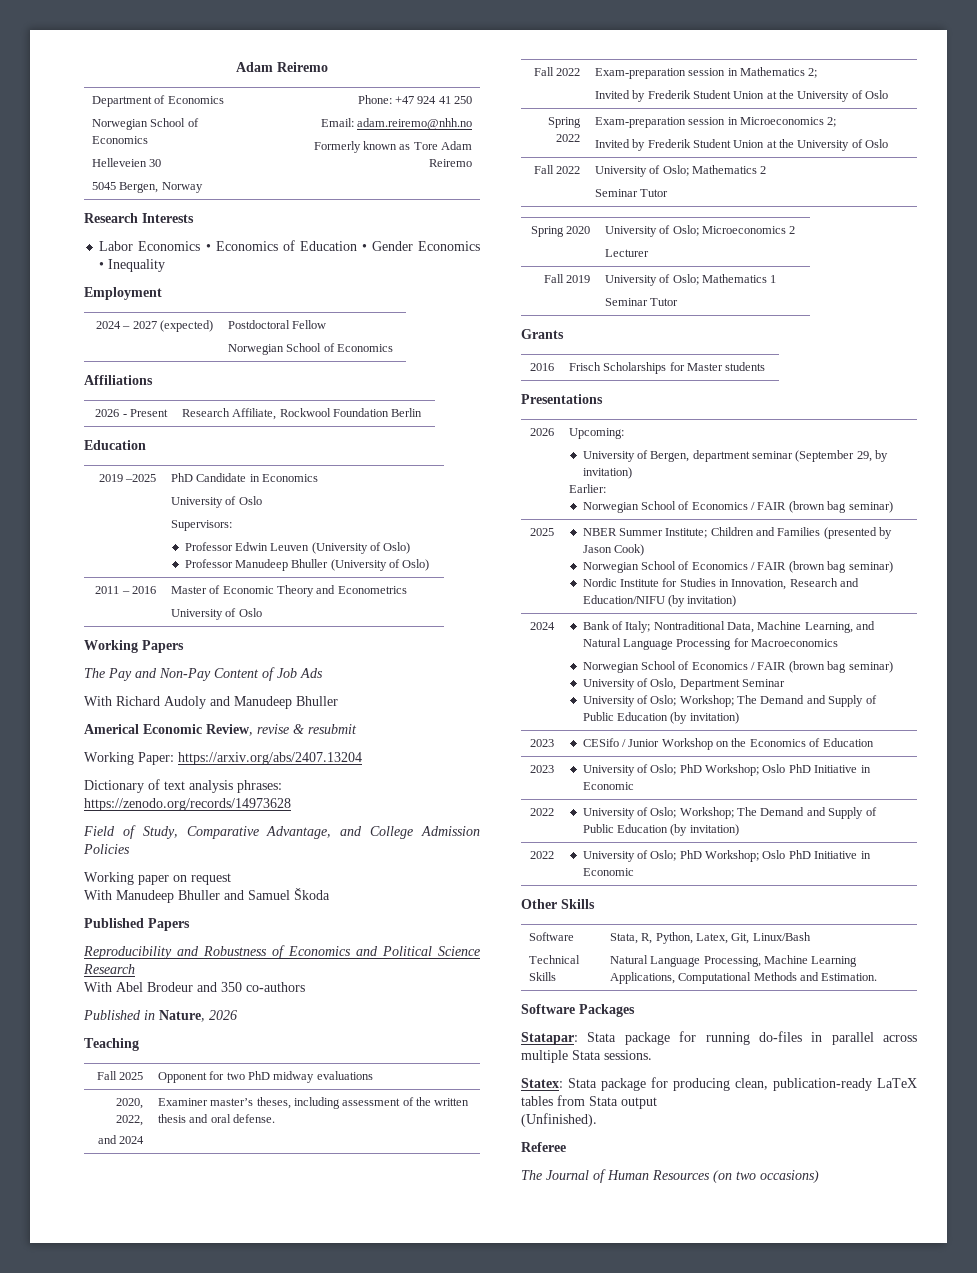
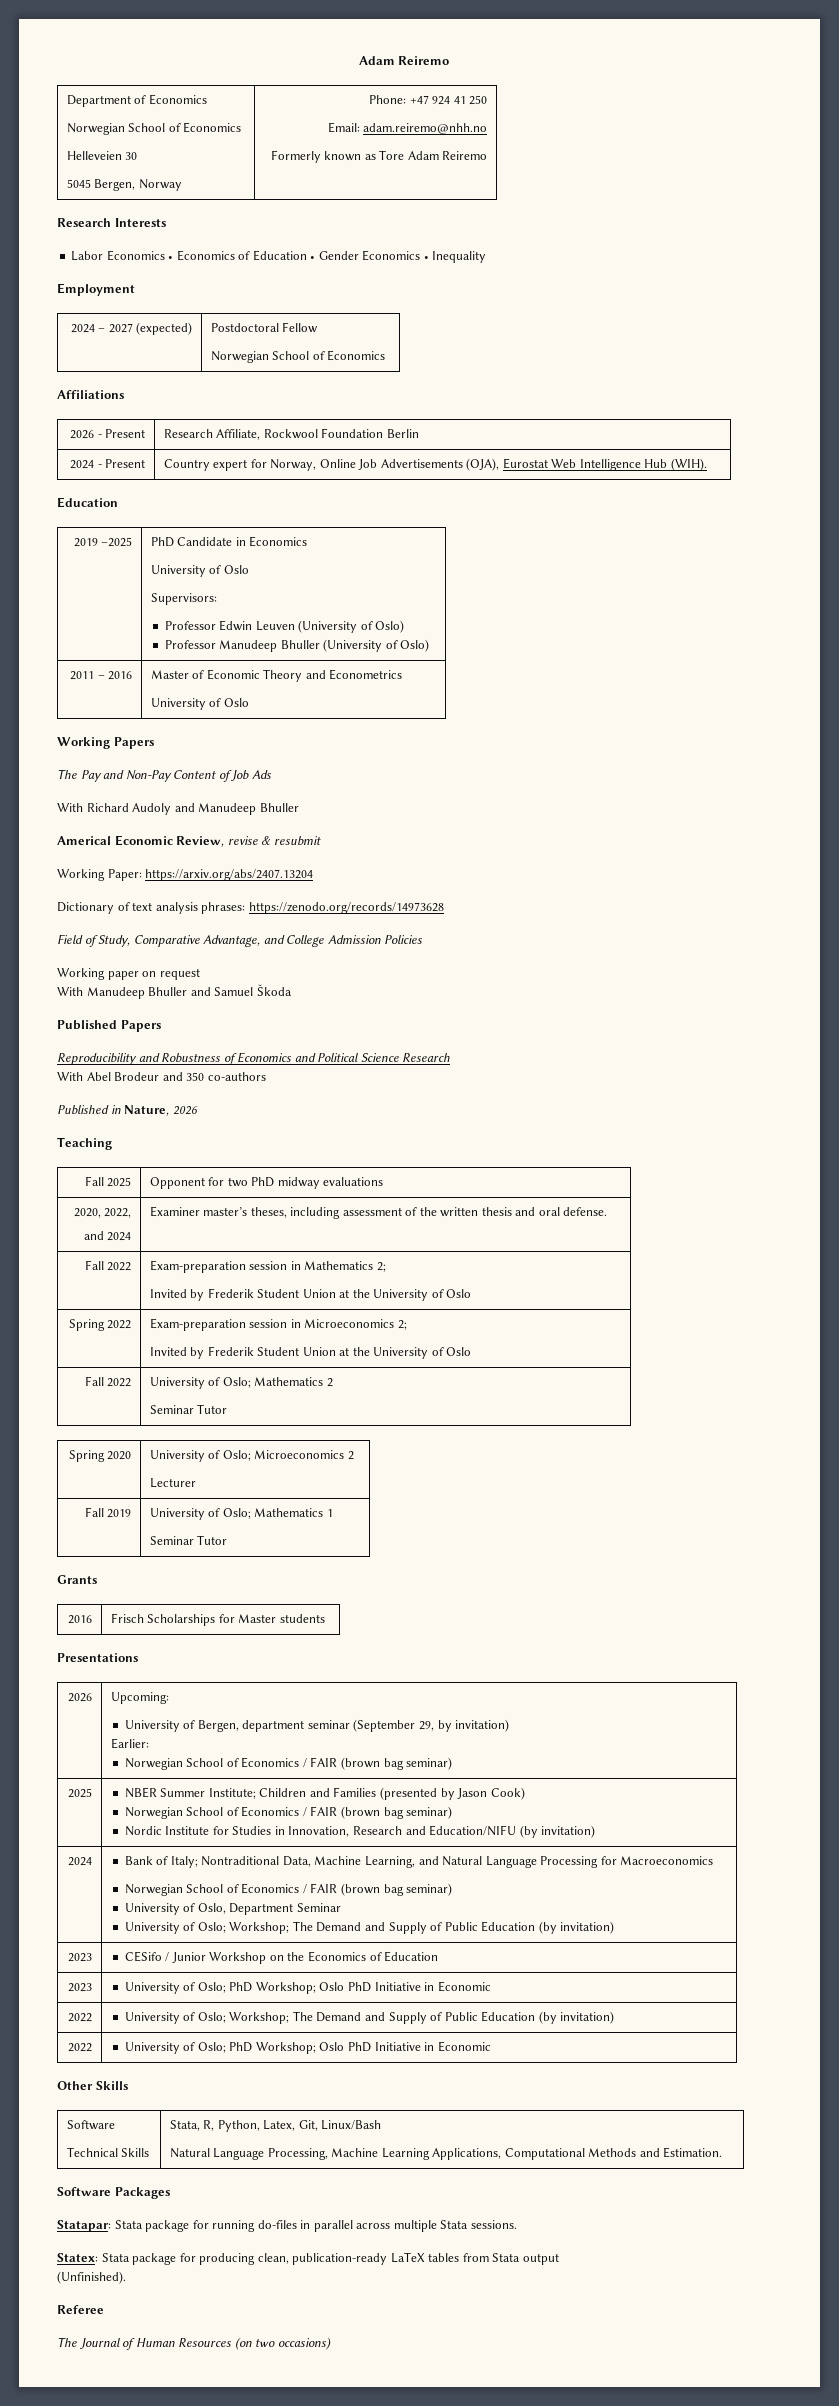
+ 2024 - Present | Country expert for Norway, Online Job Advertisements (OJA), Eurostat Web Intelligence Hub (WIH).

